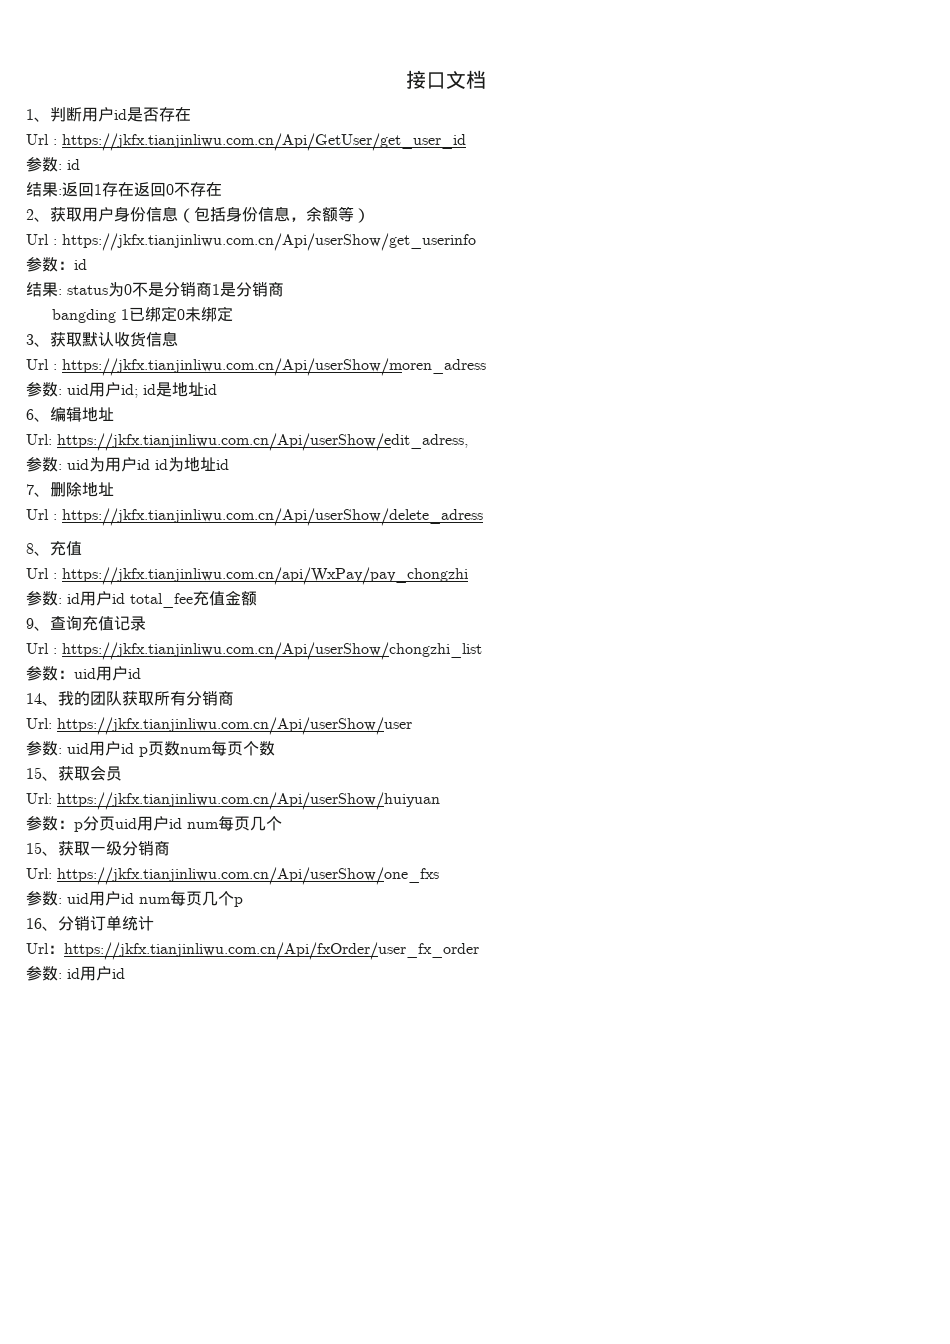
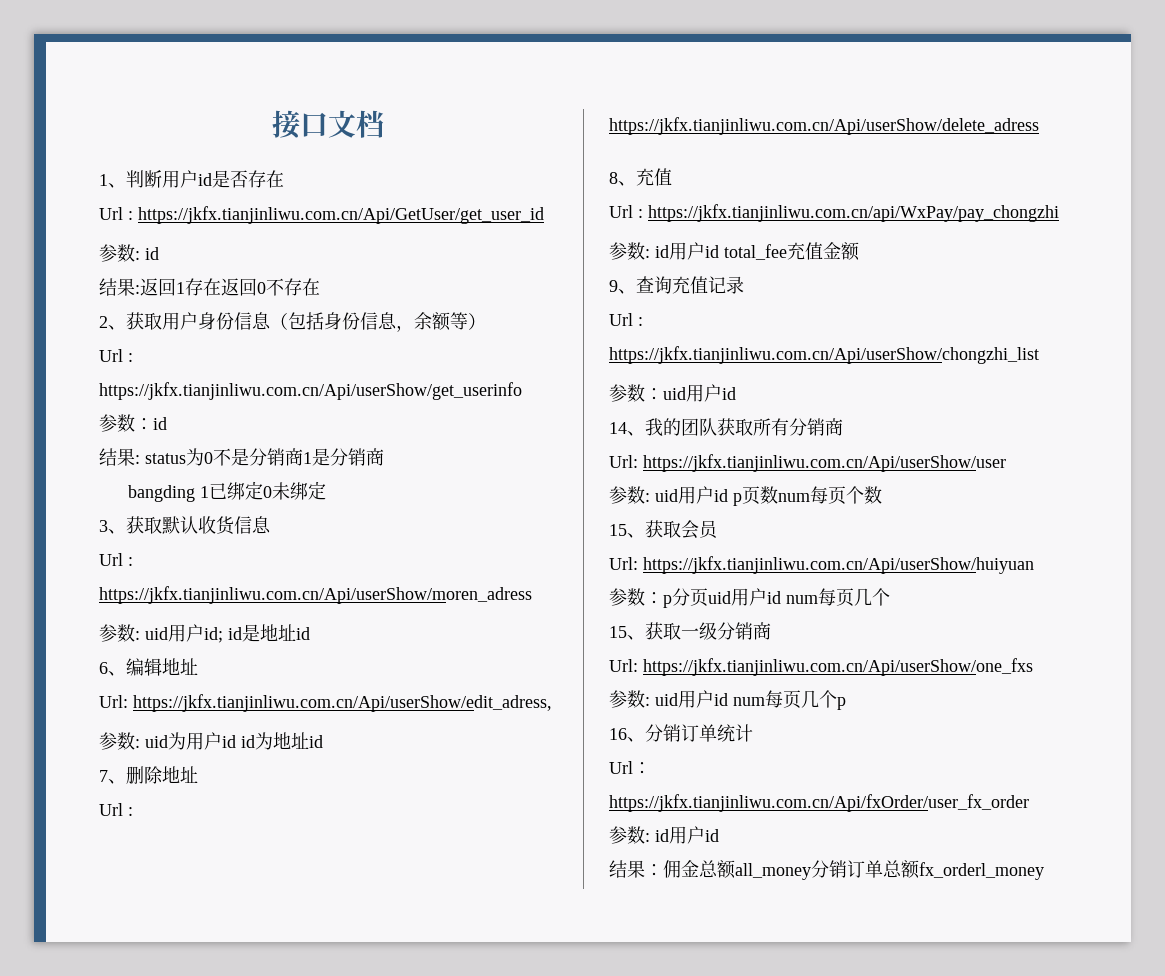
+ 结果：佣金总额all_money分销订单总额fx_orderl_money

